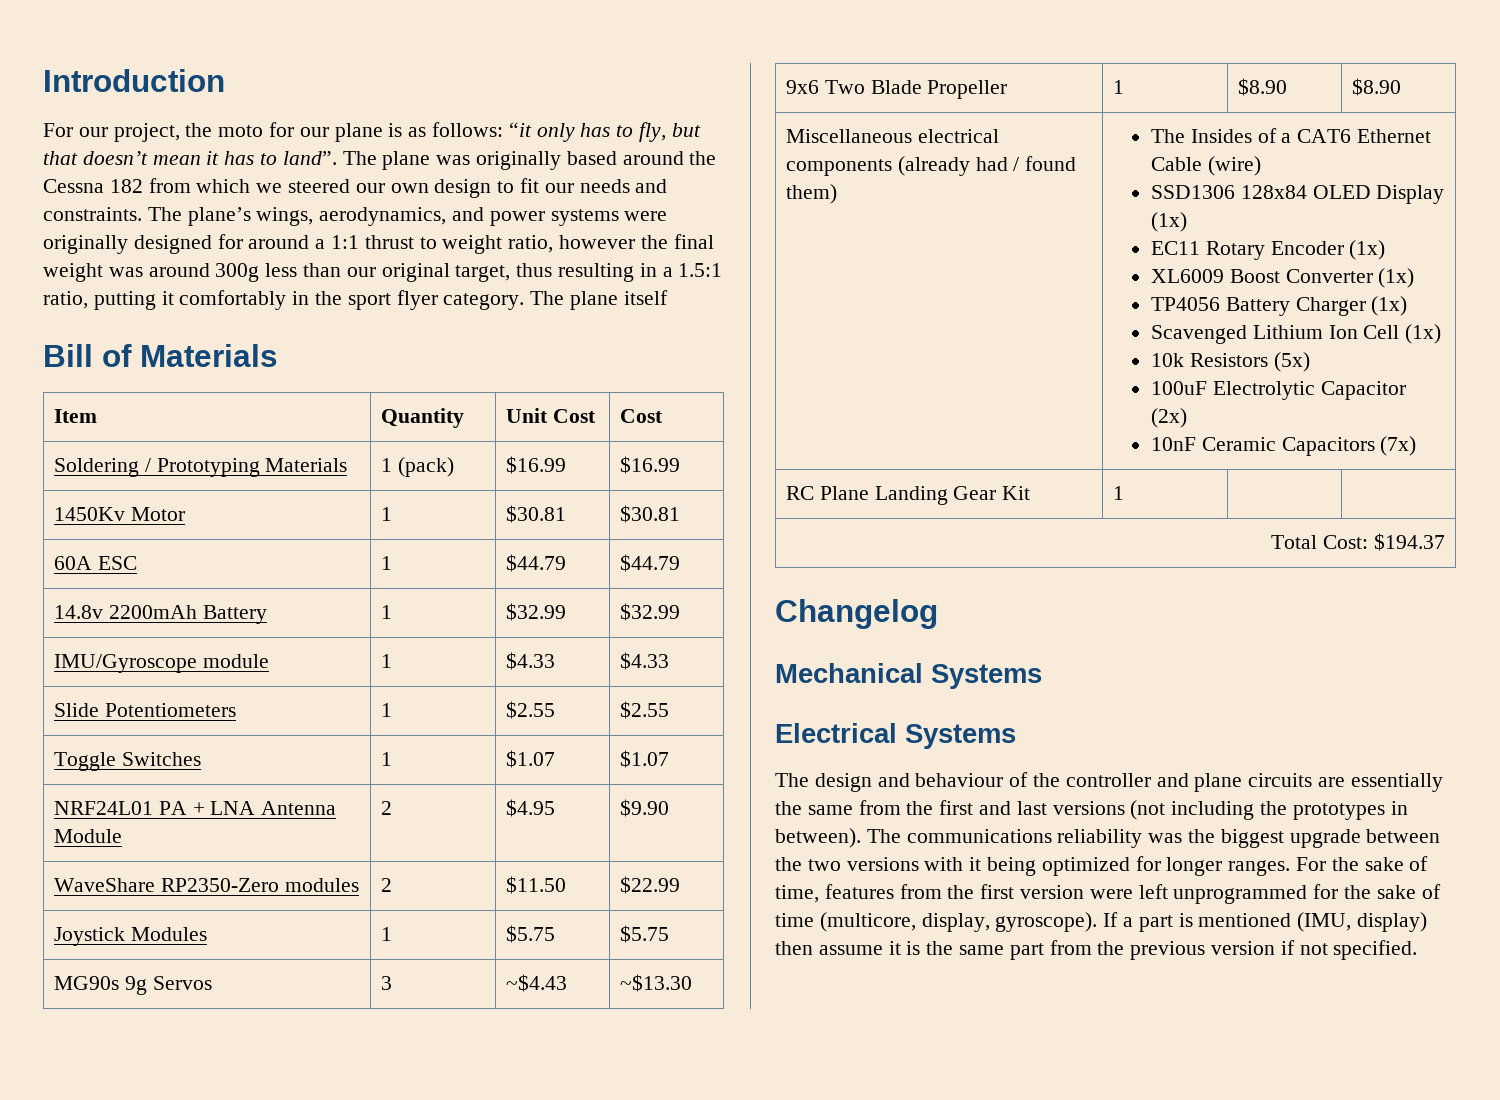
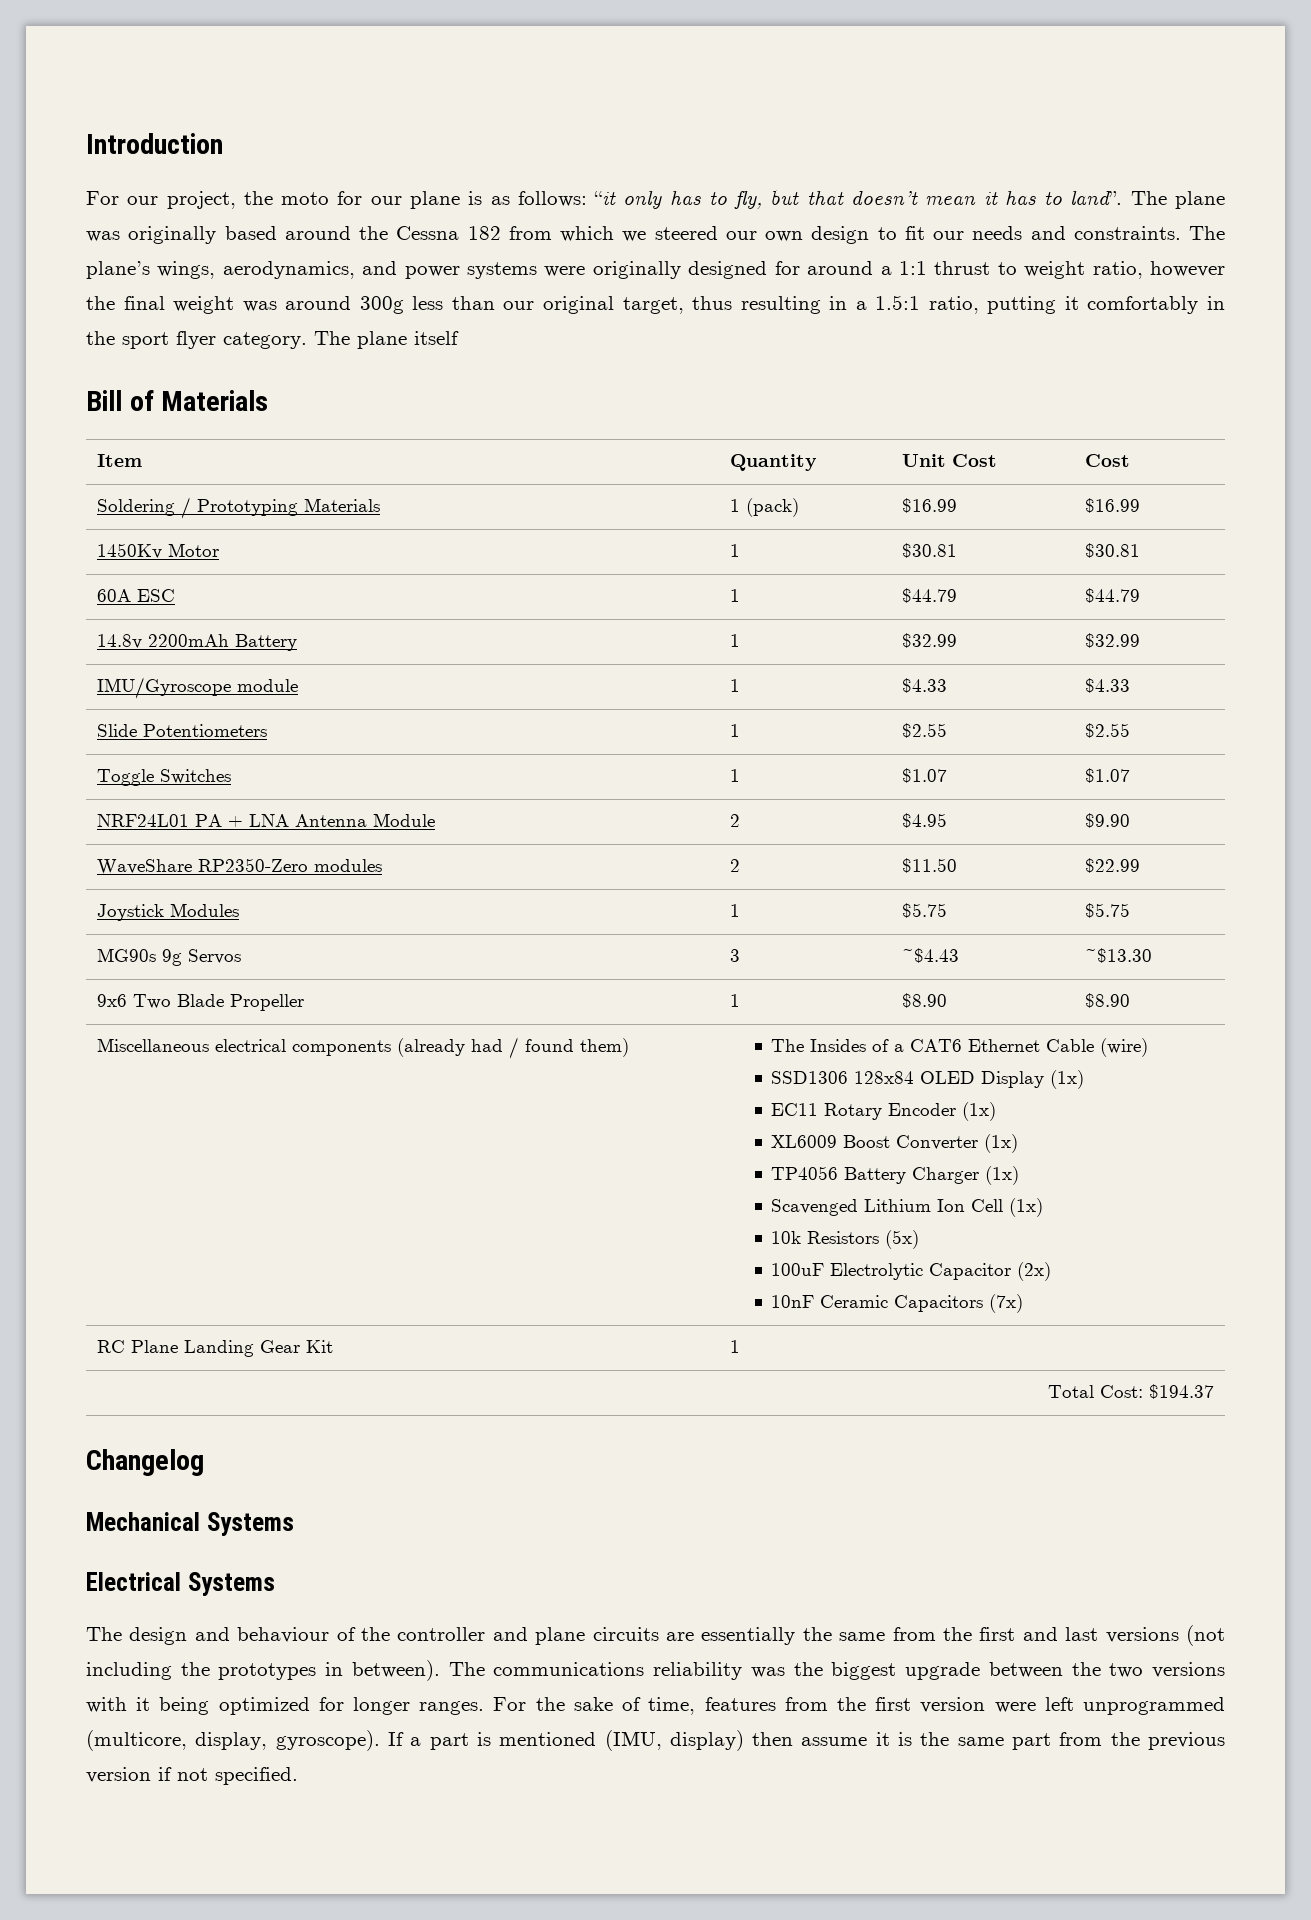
- For the sake of time, features from the first version were left unprogrammed for the sake of time (multicore, display, gyroscope).
+ For the sake of time, features from the first version were left unprogrammed (multicore, display, gyroscope).

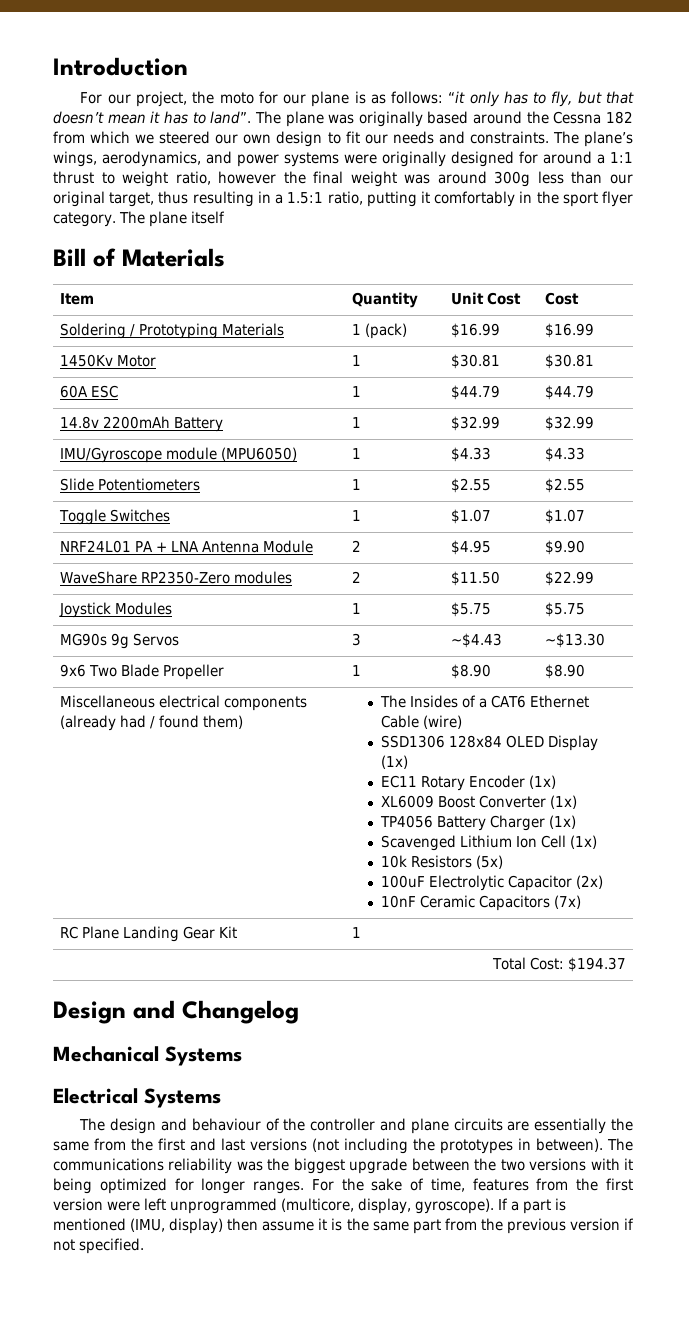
- IMU/Gyroscope module | 1 | $4.33 | $4.33
+ IMU/Gyroscope module (MPU6050) | 1 | $4.33 | $4.33
- Changelog
+ Design and Changelog

